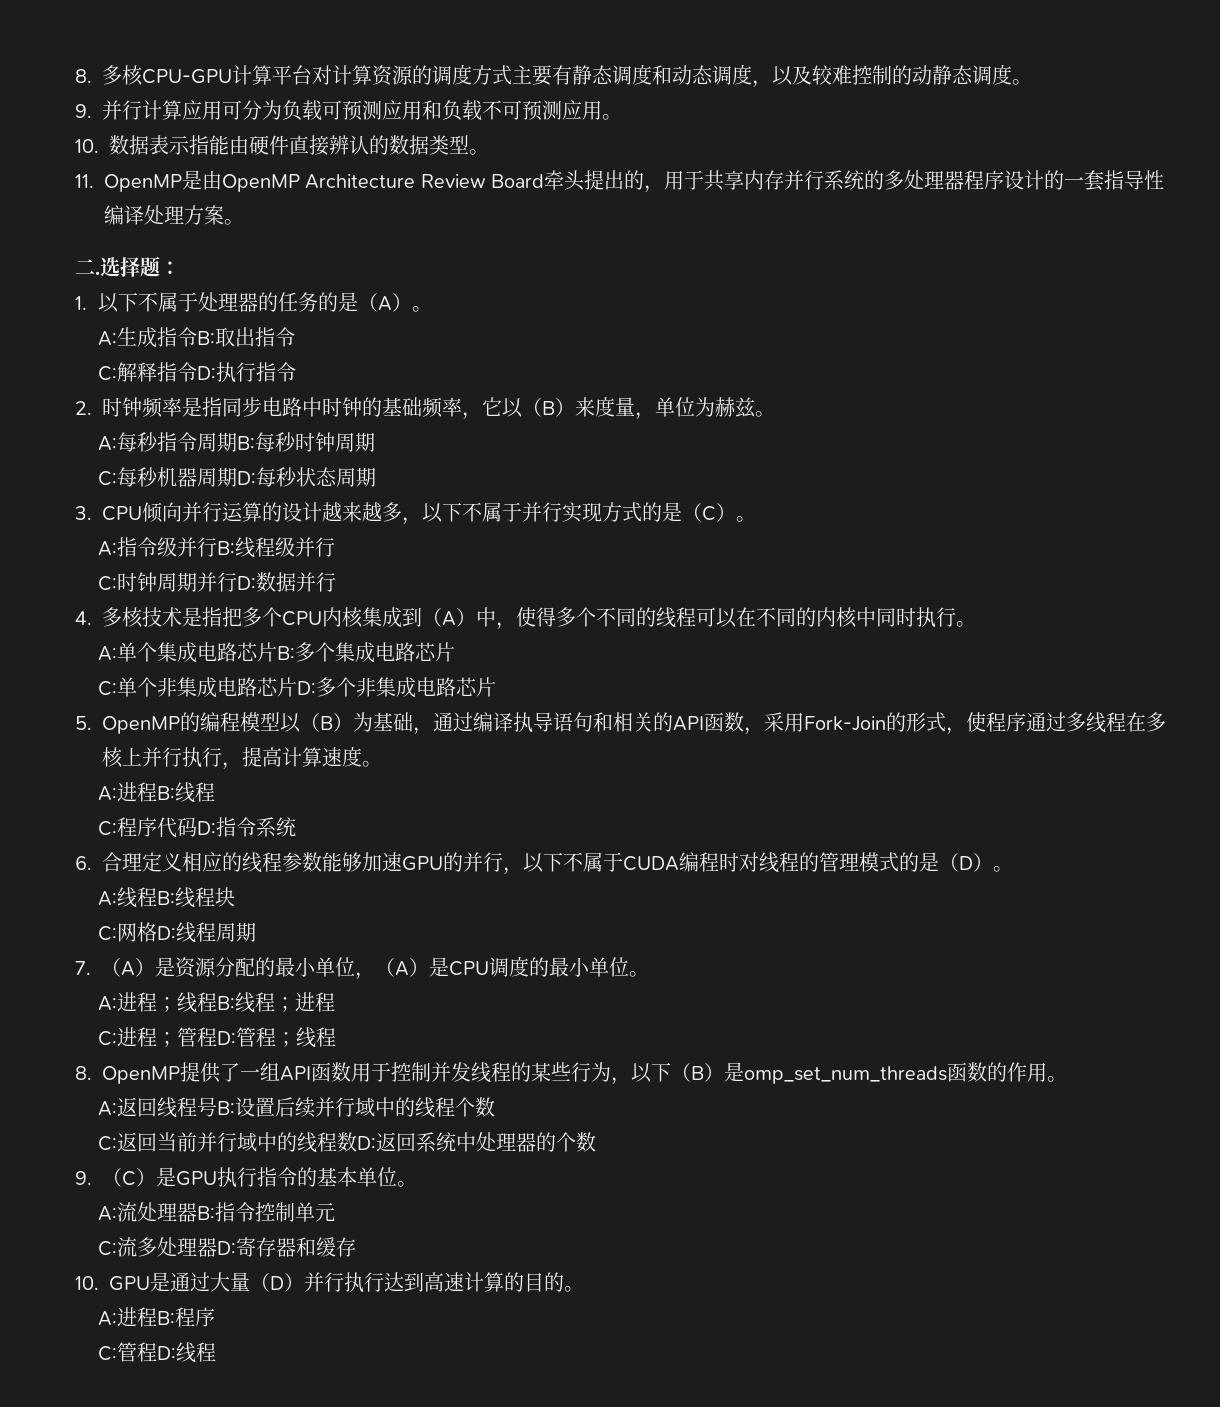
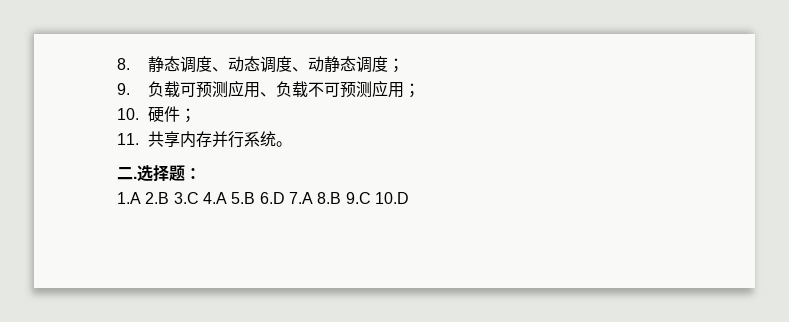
- 8.多核CPU-GPU计算平台对计算资源的调度方式主要有静态调度和动态调度，以及较难控制的动静态调度。
- 9.并行计算应用可分为负载可预测应用和负载不可预测应用。
- 10.数据表示指能由硬件直接辨认的数据类型。
- 11. OpenMP是由OpenMP Architecture Review Board牵头提出的，用于共享内存并行系统的多处理器程序设计的一套指导性编译处理方案。
+ 8.静态调度、动态调度、动静态调度；
+ 9.负载可预测应用、负载不可预测应用；
+ 10.硬件；
+ 11.共享内存并行系统。
  二.选择题：
- 1.以下不属于处理器的任务的是（A）。
- A:生成指令B:取出指令
- C:解释指令D:执行指令
- 2.时钟频率是指同步电路中时钟的基础频率，它以（B）来度量，单位为赫兹。
- A:每秒指令周期B:每秒时钟周期
- C:每秒机器周期D:每秒状态周期
- 3. CPU倾向并行运算的设计越来越多，以下不属于并行实现方式的是（C）。
- A:指令级并行B:线程级并行
- C:时钟周期并行D:数据并行
- 4.多核技术是指把多个CPU内核集成到（A）中，使得多个不同的线程可以在不同的内核中同时执行。
- A:单个集成电路芯片B:多个集成电路芯片
- C:单个非集成电路芯片D:多个非集成电路芯片
- 5. OpenMP的编程模型以（B）为基础，通过编译执导语句和相关的API函数，采用Fork-Join的形式，使程序通过多线程在多核上并行执行，提高计算速度。
- A:进程B:线程
- C:程序代码D:指令系统
- 6.合理定义相应的线程参数能够加速GPU的并行，以下不属于CUDA编程时对线程的管理模式的是（D）。
- A:线程B:线程块
- C:网格D:线程周期
- 7.（A）是资源分配的最小单位，（A）是CPU调度的最小单位。
- A:进程；线程B:线程；进程
- C:进程；管程D:管程；线程
- 8. OpenMP提供了一组API函数用于控制并发线程的某些行为，以下（B）是omp_set_num_threads函数的作用。
- A:返回线程号B:设置后续并行域中的线程个数
- C:返回当前并行域中的线程数D:返回系统中处理器的个数
- 9.（C）是GPU执行指令的基本单位。
- A:流处理器B:指令控制单元
- C:流多处理器D:寄存器和缓存
- 10. GPU是通过大量（D）并行执行达到高速计算的目的。
- A:进程B:程序
- C:管程D:线程
+ 1.A 2.B 3.C 4.A 5.B 6.D 7.A 8.B 9.C 10.D

